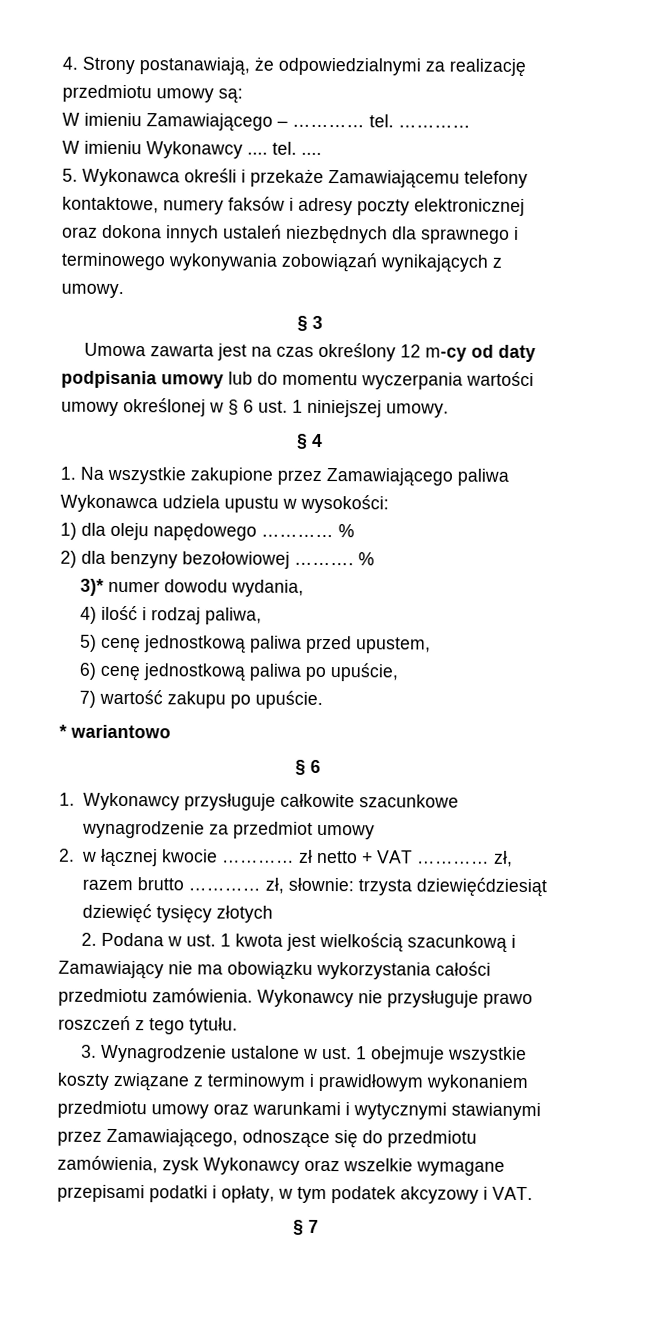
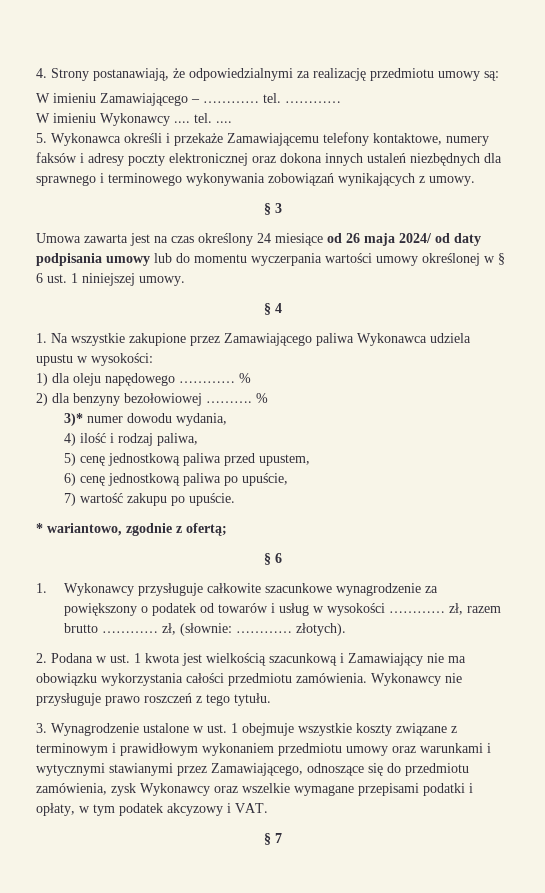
- Umowa zawarta jest na czas określony 12 m-cy od daty podpisania umowy lub do momentu wyczerpania wartości umowy określonej w § 6 ust. 1 niniejszej umowy.
+ Umowa zawarta jest na czas określony 24 miesiące od 26 maja 2024/ od daty podpisania umowy lub do momentu wyczerpania wartości umowy określonej w § 6 ust. 1 niniejszej umowy.
- * wariantowo
+ * wariantowo, zgodnie z ofertą;
- 1. Wykonawcy przysługuje całkowite szacunkowe wynagrodzenie za przedmiot umowy
- 2. w łącznej kwocie ………… zł netto + VAT ………… zł, razem brutto ………… zł, słownie: trzysta dziewięćdziesiąt dziewięć tysięcy złotych
+ 1. Wykonawcy przysługuje całkowite szacunkowe wynagrodzenie za powiększony o podatek od towarów i usług w wysokości ………… zł, razem brutto ………… zł, (słownie: ………… złotych).

